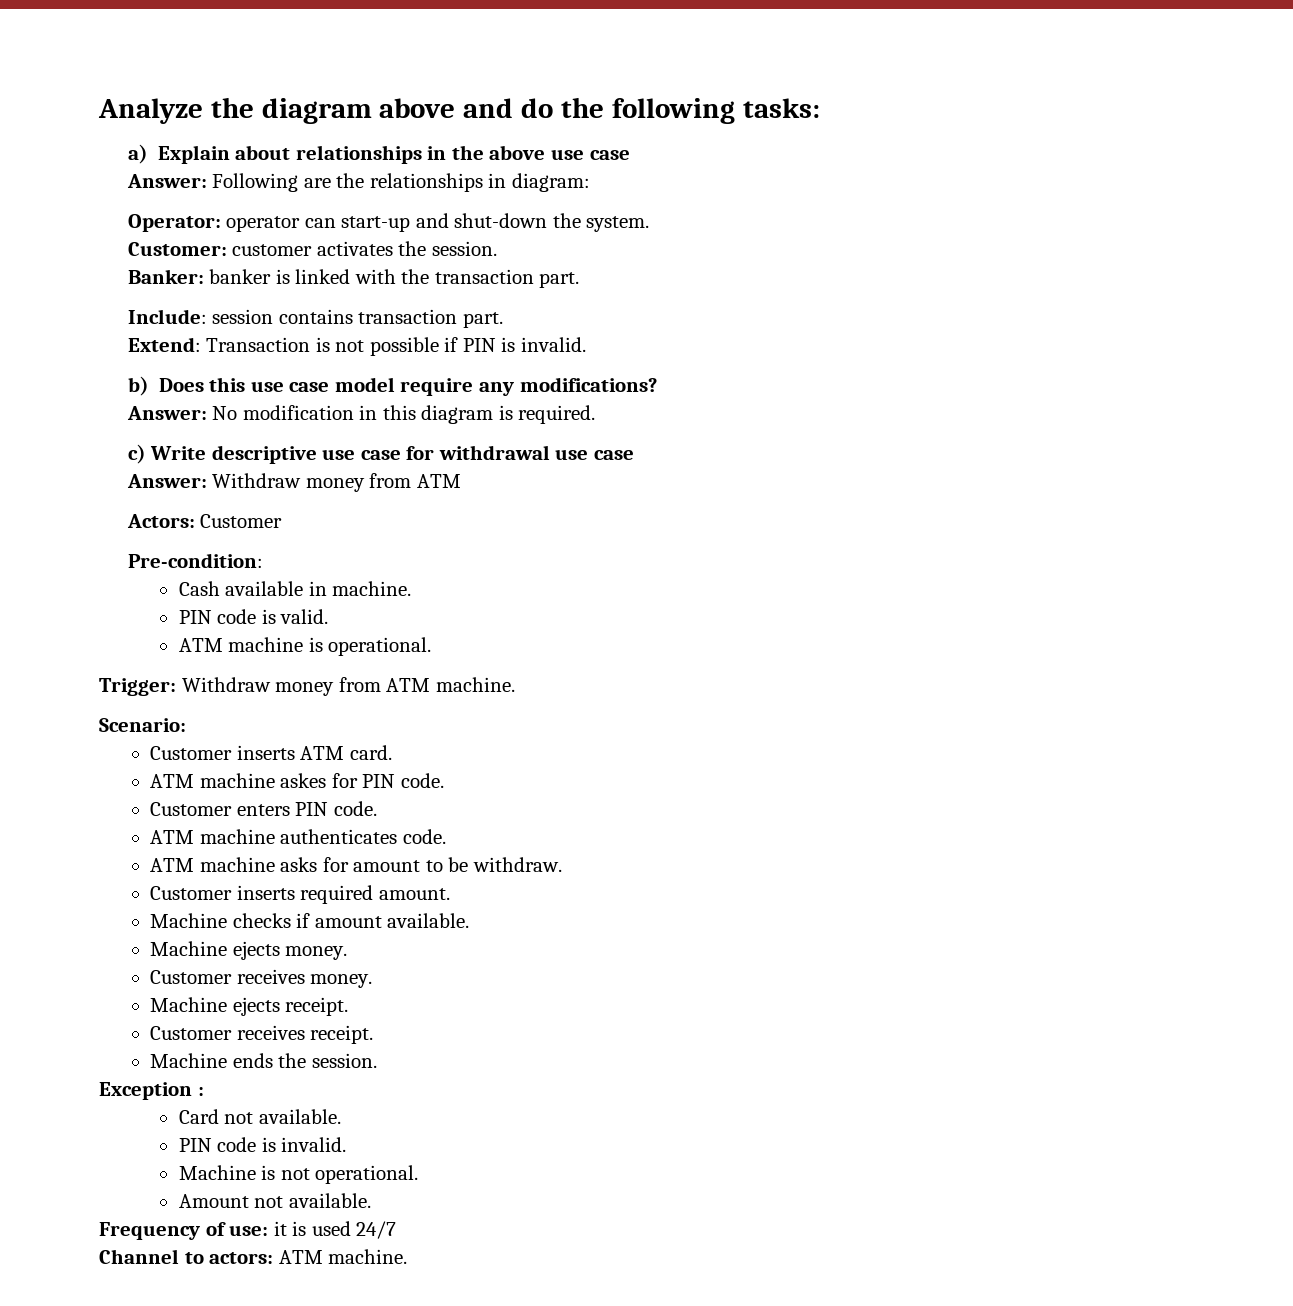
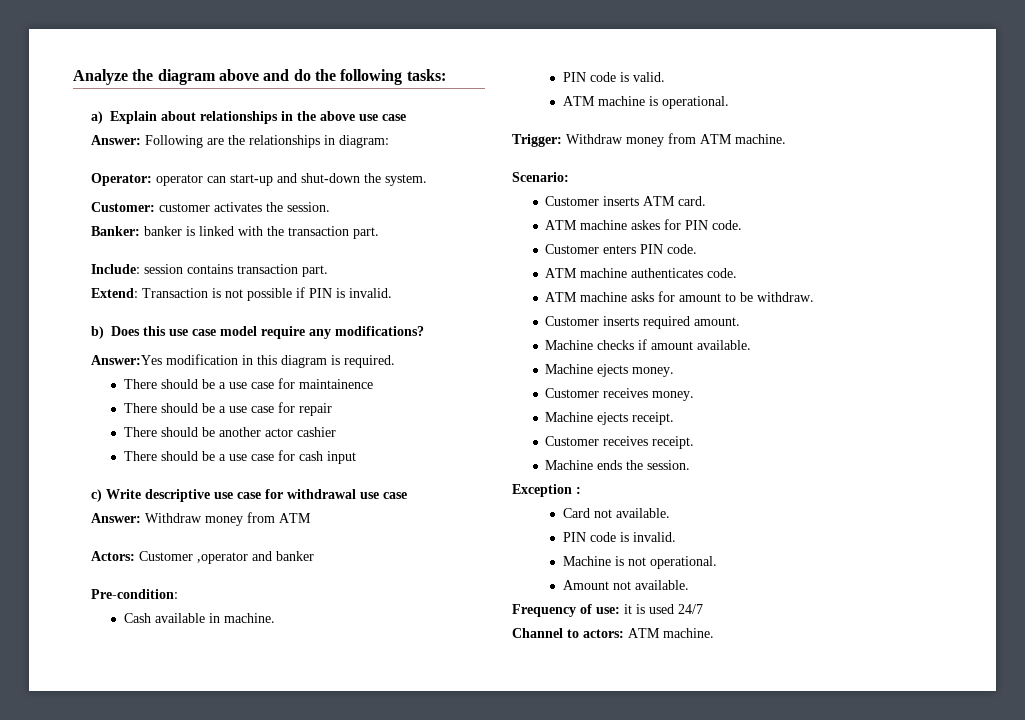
- Answer: No modification in this diagram is required.
+ Answer:Yes modification in this diagram is required.
+ There should be a use case for maintainence
+ There should be a use case for repair
+ There should be another actor cashier
+ There should be a use case for cash input
- Actors: Customer
+ Actors: Customer ,operator and banker

